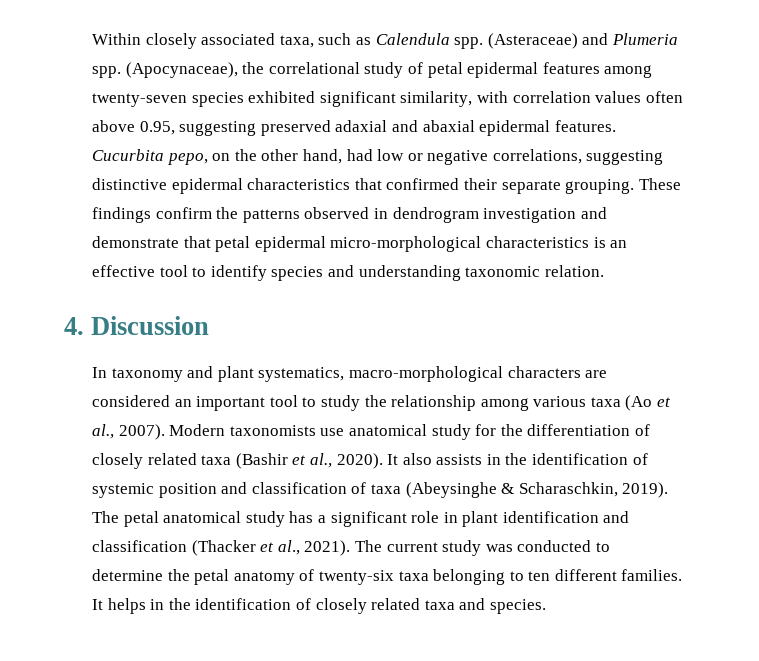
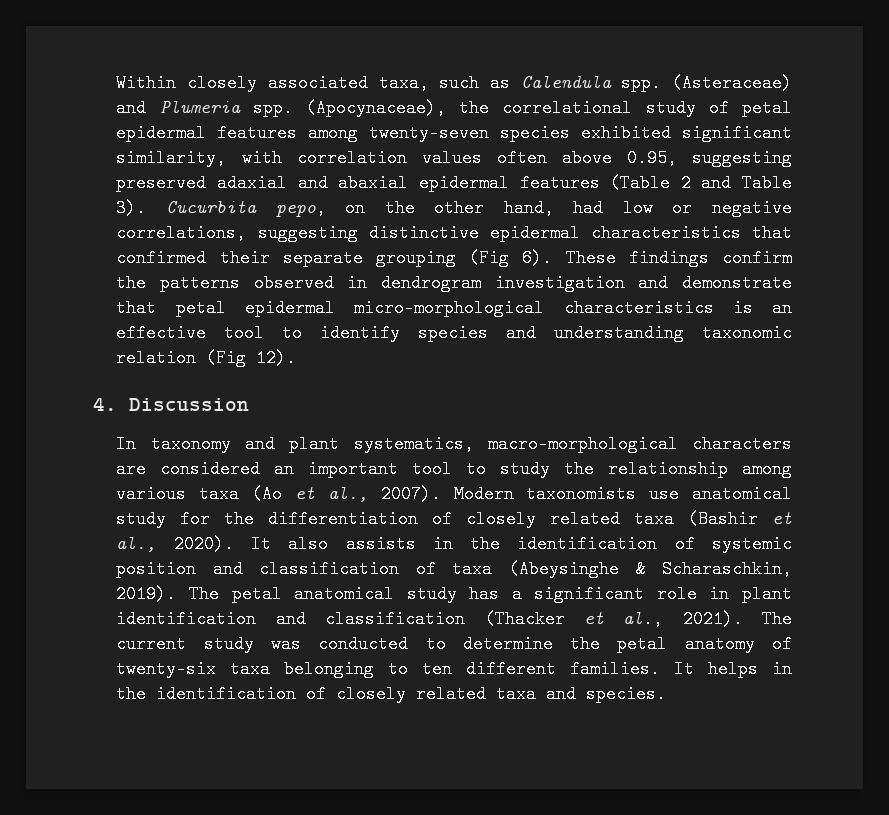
- (Apocynaceae), the correlational study of petal epidermal features among twenty-seven species exhibited significant similarity, with correlation values often above 0.95, suggesting preserved adaxial and abaxial epidermal features.
+ (Apocynaceae), the correlational study of petal epidermal features among twenty-seven species exhibited significant similarity, with correlation values often above 0.95, suggesting preserved adaxial and abaxial epidermal features (Table 2 and Table 3).
- Cucurbita pepo, on the other hand, had low or negative correlations, suggesting distinctive epidermal characteristics that confirmed their separate grouping.
+ Cucurbita pepo, on the other hand, had low or negative correlations, suggesting distinctive epidermal characteristics that confirmed their separate grouping (Fig 6).
- These findings confirm the patterns observed in dendrogram investigation and demonstrate that petal epidermal micro-morphological characteristics is an effective tool to identify species and understanding taxonomic relation.
+ These findings confirm the patterns observed in dendrogram investigation and demonstrate that petal epidermal micro-morphological characteristics is an effective tool to identify species and understanding taxonomic relation (Fig 12).

